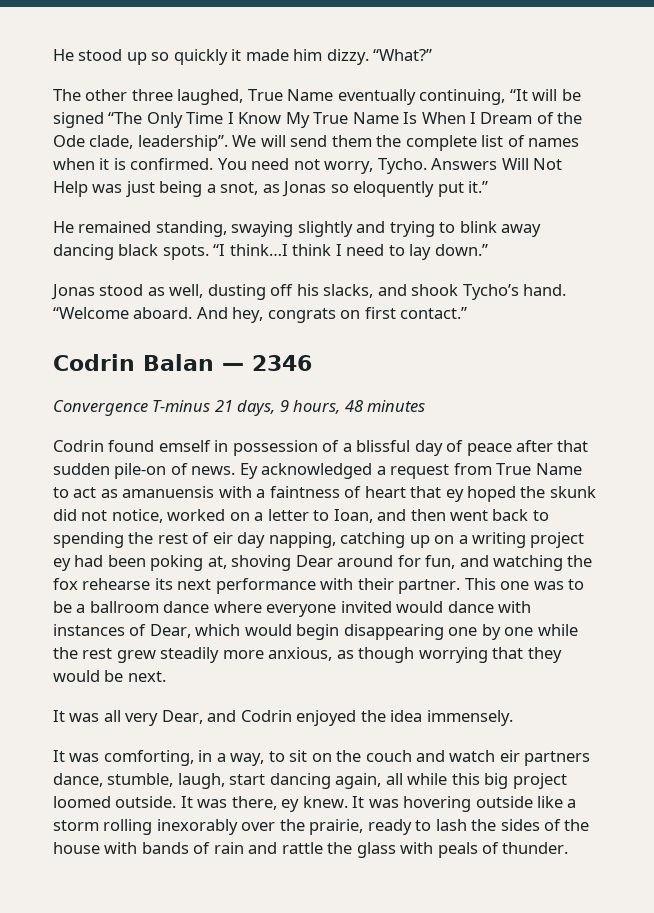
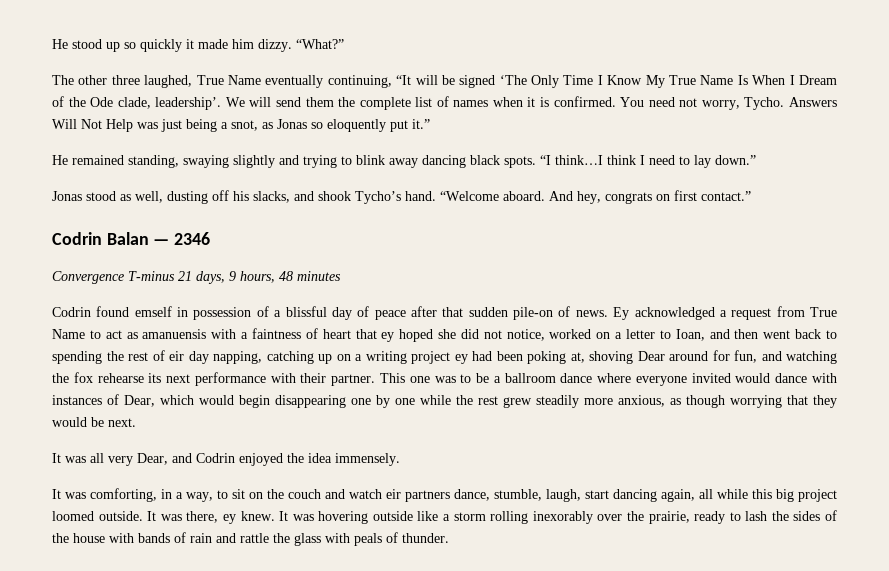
- The other three laughed, True Name eventually continuing, “It will be signed “The Only Time I Know My True Name Is When I Dream of the Ode clade, leadership”.
+ The other three laughed, True Name eventually continuing, “It will be signed ‘The Only Time I Know My True Name Is When I Dream of the Ode clade, leadership’.
- Ey acknowledged a request from True Name to act as amanuensis with a faintness of heart that ey hoped the skunk did not notice, worked on a letter to Ioan, and then went back to spending the rest of eir day napping, catching up on a writing project ey had been poking at, shoving Dear around for fun, and watching the fox rehearse its next performance with their partner.
+ Ey acknowledged a request from True Name to act as amanuensis with a faintness of heart that ey hoped she did not notice, worked on a letter to Ioan, and then went back to spending the rest of eir day napping, catching up on a writing project ey had been poking at, shoving Dear around for fun, and watching the fox rehearse its next performance with their partner.

